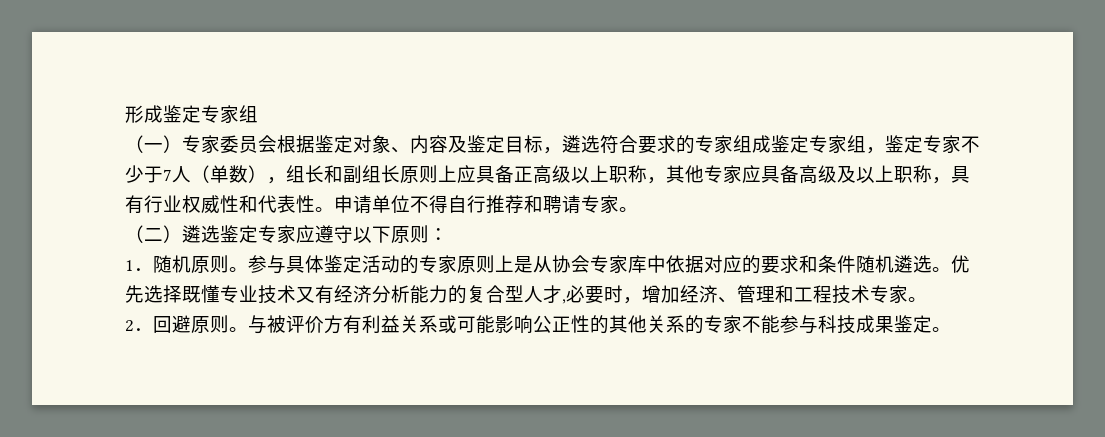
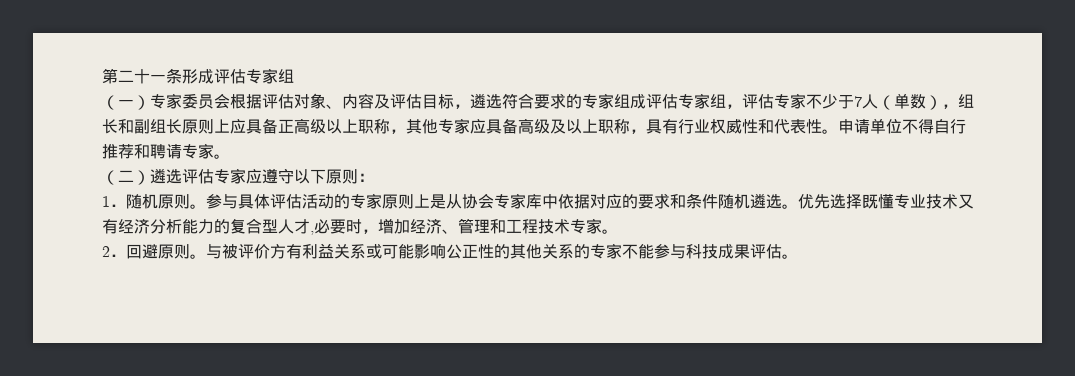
- 形成鉴定专家组
+ 第二十一条形成评估专家组
- （一）专家委员会根据鉴定对象、内容及鉴定目标，遴选符合要求的专家组成鉴定专家组，鉴定专家不少于7人（单数），组长和副组长原则上应具备正高级以上职称，其他专家应具备高级及以上职称，具有行业权威性和代表性。
+ （一）专家委员会根据评估对象、内容及评估目标，遴选符合要求的专家组成评估专家组，评估专家不少于7人（单数），组长和副组长原则上应具备正高级以上职称，其他专家应具备高级及以上职称，具有行业权威性和代表性。
- （二）遴选鉴定专家应遵守以下原则：
+ （二）遴选评估专家应遵守以下原则：
- 参与具体鉴定活动的专家原则上是从协会专家库中依据对应的要求和条件随机遴选。
+ 参与具体评估活动的专家原则上是从协会专家库中依据对应的要求和条件随机遴选。
- 与被评价方有利益关系或可能影响公正性的其他关系的专家不能参与科技成果鉴定。
+ 与被评价方有利益关系或可能影响公正性的其他关系的专家不能参与科技成果评估。

